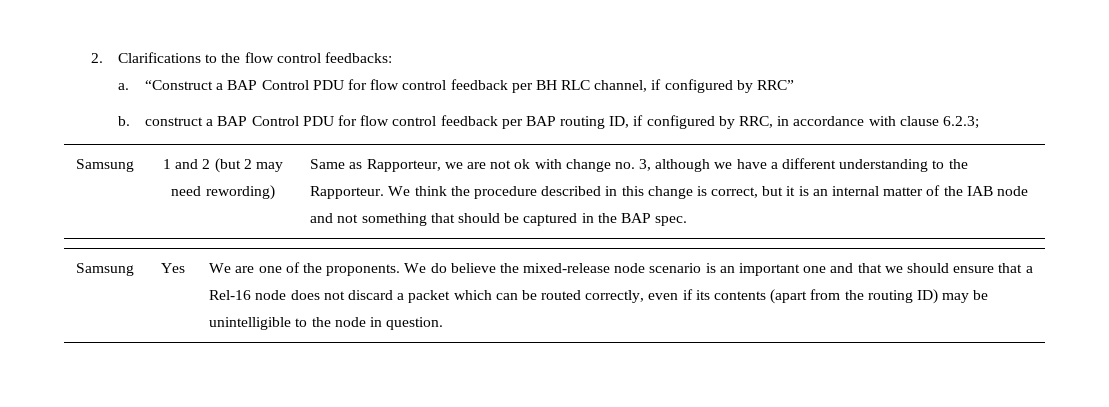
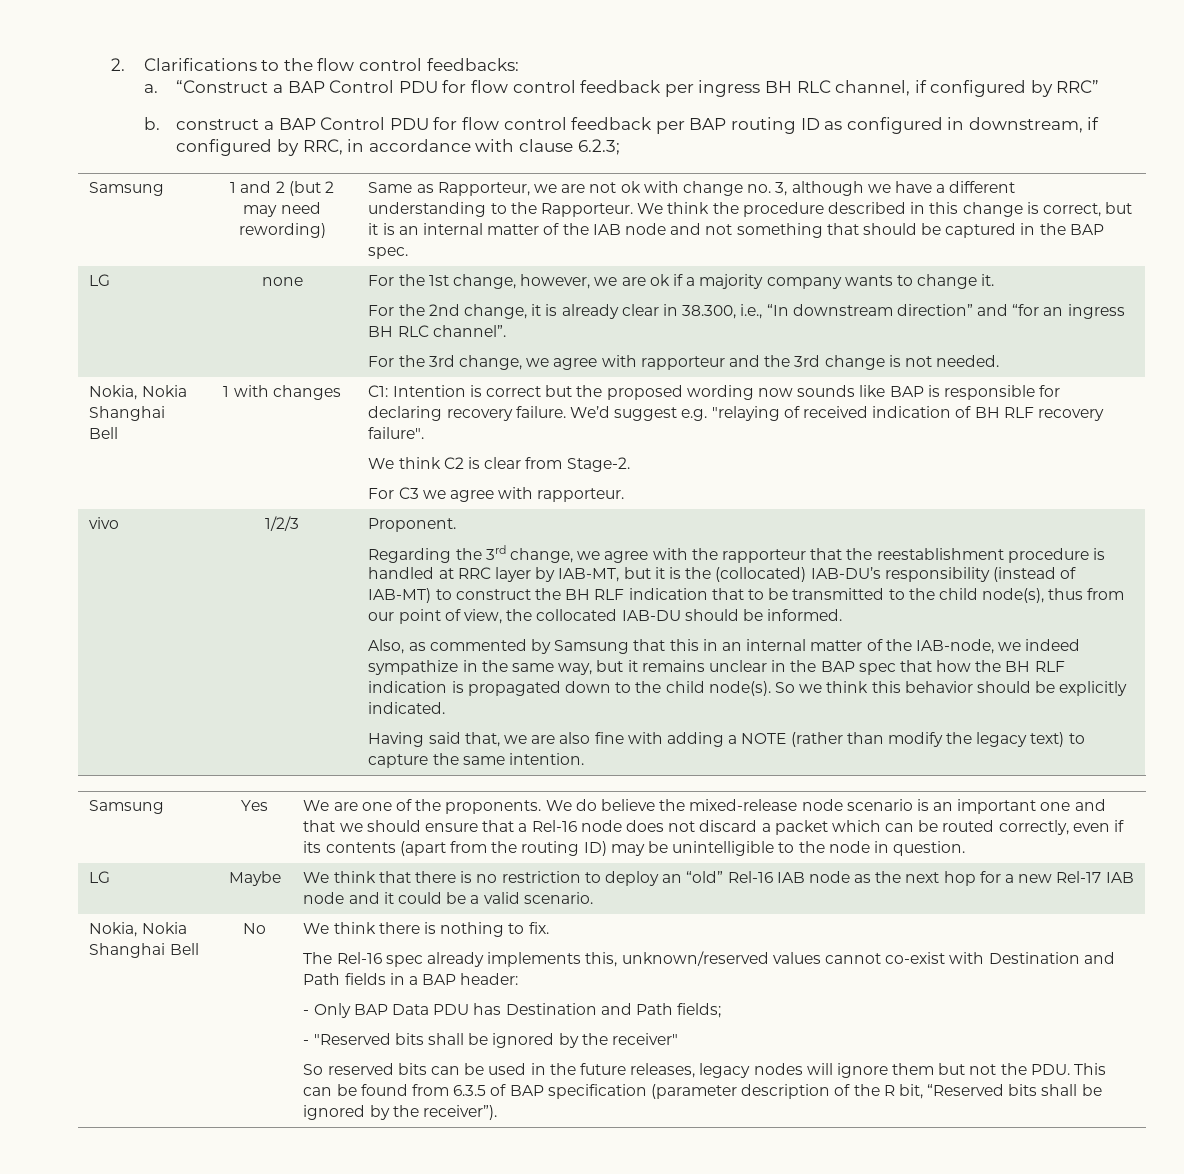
- “Construct a BAP Control PDU for flow control feedback per BH RLC channel, if configured by RRC”
+ “Construct a BAP Control PDU for flow control feedback per ingress BH RLC channel, if configured by RRC”
- b. construct a BAP Control PDU for flow control feedback per BAP routing ID, if configured by RRC, in accordance with clause 6.2.3;
+ b. construct a BAP Control PDU for flow control feedback per BAP routing ID as configured in downstream, if configured by RRC, in accordance with clause 6.2.3;
+ LG | none | For the 1st change, however, we are ok if a majority company wants to change it.
+ For the 2nd change, it is already clear in 38.300, i.e., “In downstream direction” and “for an ingress BH RLC channel”.
+ For the 3rd change, we agree with rapporteur and the 3rd change is not needed.
+ Nokia, Nokia Shanghai Bell | 1 with changes | C1: Intention is correct but the proposed wording now sounds like BAP is responsible for declaring recovery failure. We’d suggest e.g. "relaying of received indication of BH RLF recovery failure".
+ We think C2 is clear from Stage-2.
+ For C3 we agree with rapporteur.
+ vivo | 1/2/3 | Proponent.
+ Regarding the 3rd change, we agree with the rapporteur that the reestablishment procedure is handled at RRC layer by IAB-MT, but it is the (collocated) IAB-DU’s responsibility (instead of IAB-MT) to construct the BH RLF indication that to be transmitted to the child node(s), thus from our point of view, the collocated IAB-DU should be informed.
+ Also, as commented by Samsung that this in an internal matter of the IAB-node, we indeed sympathize in the same way, but it remains unclear in the BAP spec that how the BH RLF indication is propagated down to the child node(s). So we think this behavior should be explicitly indicated.
+ Having said that, we are also fine with adding a NOTE (rather than modify the legacy text) to capture the same intention.
+ LG | Maybe | We think that there is no restriction to deploy an “old” Rel-16 IAB node as the next hop for a new Rel-17 IAB node and it could be a valid scenario.
+ Nokia, Nokia Shanghai Bell | No | We think there is nothing to fix.
+ The Rel-16 spec already implements this, unknown/reserved values cannot co-exist with Destination and Path fields in a BAP header:
+ - Only BAP Data PDU has Destination and Path fields;
+ - "Reserved bits shall be ignored by the receiver"
+ So reserved bits can be used in the future releases, legacy nodes will ignore them but not the PDU. This can be found from 6.3.5 of BAP specification (parameter description of the R bit, “Reserved bits shall be ignored by the receiver”).

